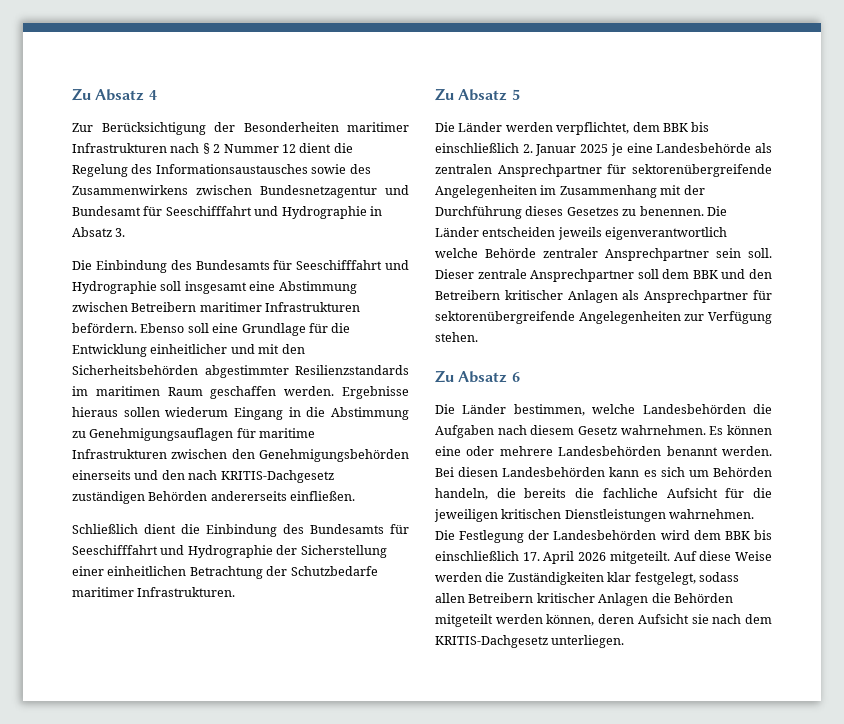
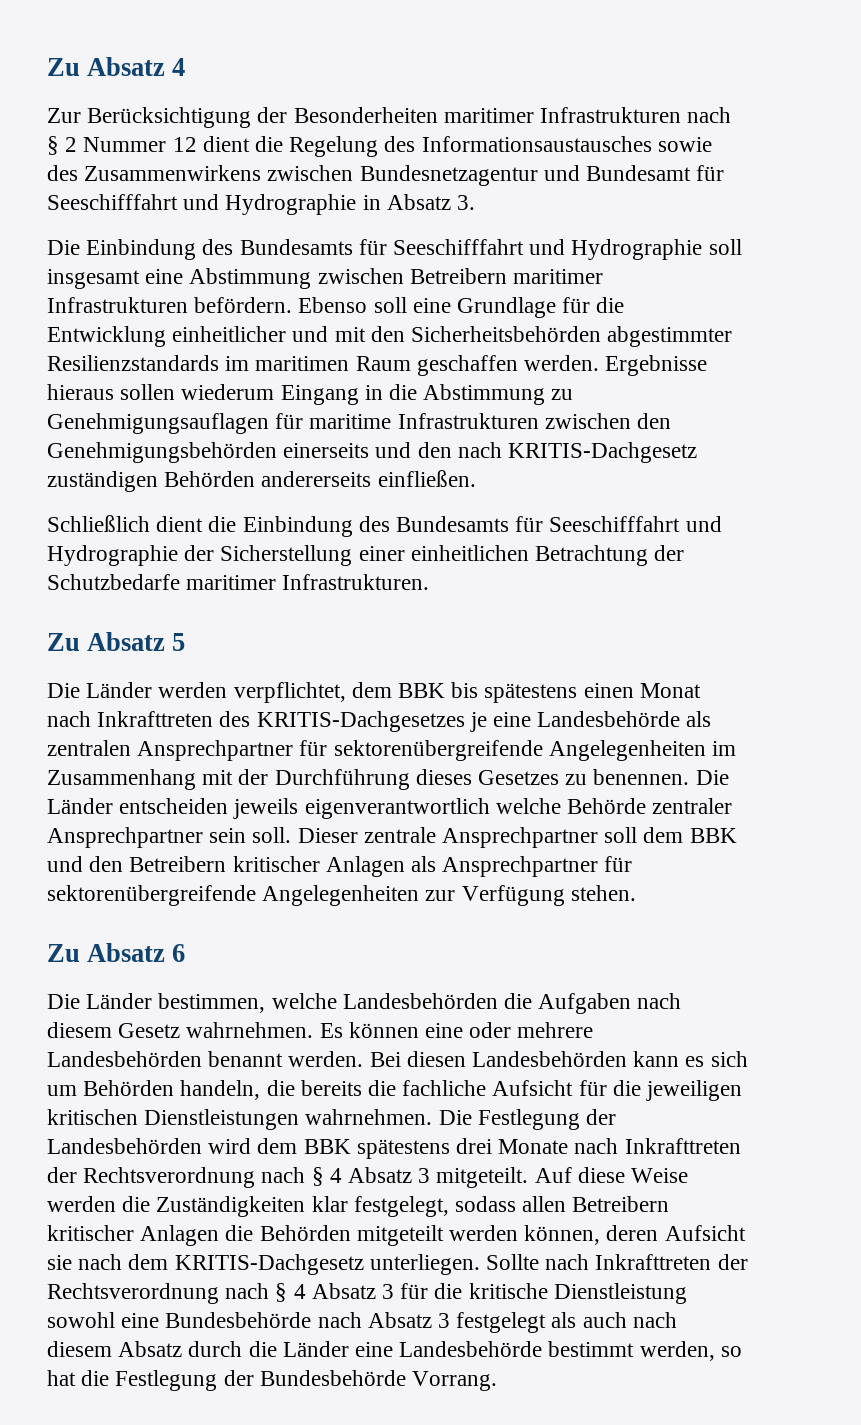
- Die Länder werden verpflichtet, dem BBK bis einschließlich 2. Januar 2025 je eine Landesbehörde als zentralen Ansprechpartner für sektorenübergreifende Angelegenheiten im Zusammenhang mit der Durchführung dieses Gesetzes zu benennen.
+ Die Länder werden verpflichtet, dem BBK bis spätestens einen Monat nach Inkrafttreten des KRITIS-Dachgesetzes je eine Landesbehörde als zentralen Ansprechpartner für sektorenübergreifende Angelegenheiten im Zusammenhang mit der Durchführung dieses Gesetzes zu benennen.
- Die Festlegung der Landesbehörden wird dem BBK bis einschließlich 17. April 2026 mitgeteilt.
+ Die Festlegung der Landesbehörden wird dem BBK spätestens drei Monate nach Inkrafttreten der Rechtsverordnung nach § 4 Absatz 3 mitgeteilt.
+ Sollte nach Inkrafttreten der Rechtsverordnung nach § 4 Absatz 3 für die kritische Dienstleistung sowohl eine Bundesbehörde nach Absatz 3 festgelegt als auch nach diesem Absatz durch die Länder eine Landesbehörde bestimmt werden, so hat die Festlegung der Bundesbehörde Vorrang.

